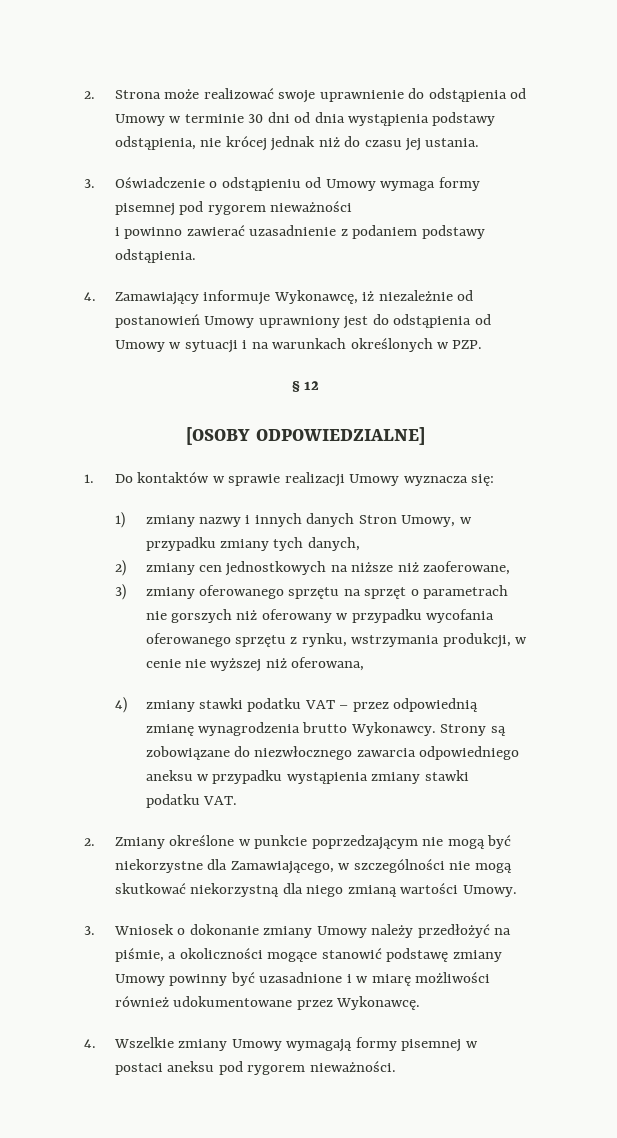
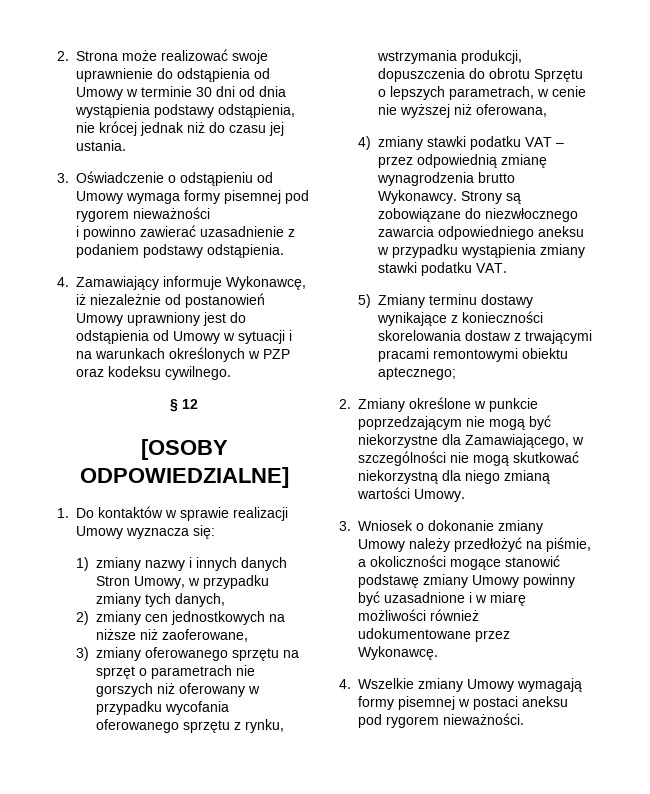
- 4. Zamawiający informuje Wykonawcę, iż niezależnie od postanowień Umowy uprawniony jest do odstąpienia od Umowy w sytuacji i na warunkach określonych w PZP.
+ 4. Zamawiający informuje Wykonawcę, iż niezależnie od postanowień Umowy uprawniony jest do odstąpienia od Umowy w sytuacji i na warunkach określonych w PZP oraz kodeksu cywilnego.
- 3) zmiany oferowanego sprzętu na sprzęt o parametrach nie gorszych niż oferowany w przypadku wycofania oferowanego sprzętu z rynku, wstrzymania produkcji, w cenie nie wyższej niż oferowana,
+ 3) zmiany oferowanego sprzętu na sprzęt o parametrach nie gorszych niż oferowany w przypadku wycofania oferowanego sprzętu z rynku, wstrzymania produkcji, dopuszczenia do obrotu Sprzętu o lepszych parametrach, w cenie nie wyższej niż oferowana,
+ 5) Zmiany terminu dostawy wynikające z konieczności skorelowania dostaw z trwającymi pracami remontowymi obiektu aptecznego;

